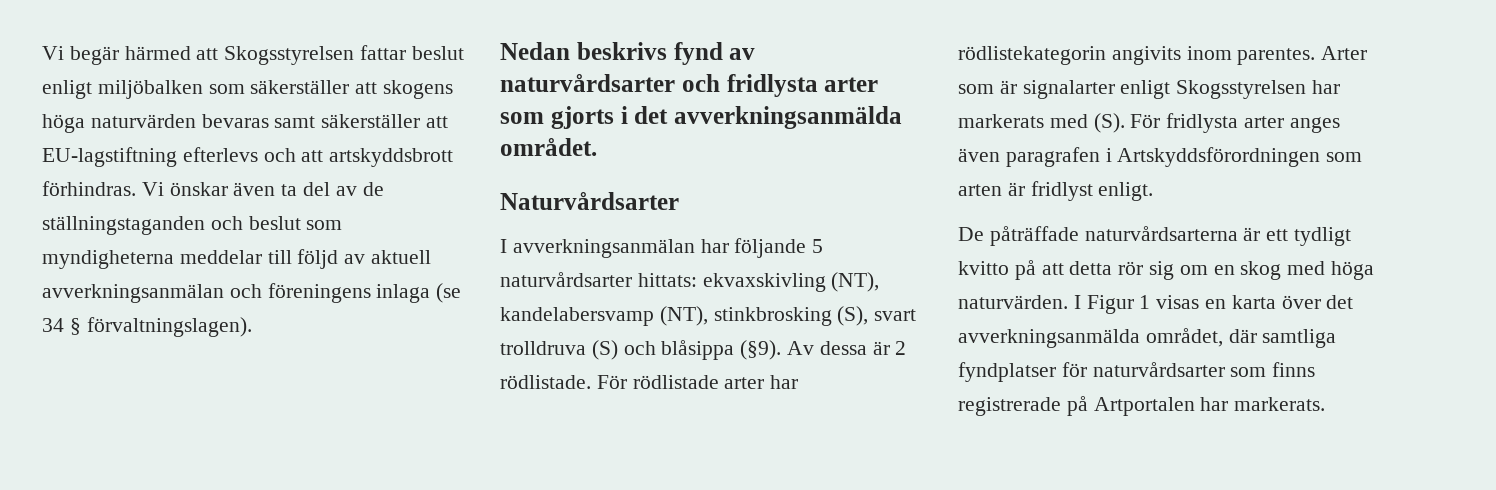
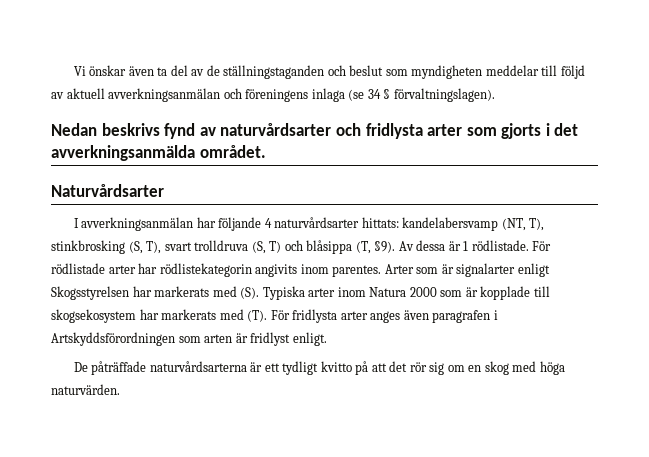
- Vi begär härmed att Skogsstyrelsen fattar beslut enligt miljöbalken som säkerställer att skogens höga naturvärden bevaras samt säkerställer att EU-lagstiftning efterlevs och att artskyddsbrott förhindras. Vi önskar även ta del av de ställningstaganden och beslut som myndigheterna meddelar till följd av aktuell avverkningsanmälan och föreningens inlaga (se 34 § förvaltningslagen).
+ Vi önskar även ta del av de ställningstaganden och beslut som myndigheten meddelar till följd av aktuell avverkningsanmälan och föreningens inlaga (se 34 § förvaltningslagen).
- I avverkningsanmälan har följande 5 naturvårdsarter hittats: ekvaxskivling (NT), kandelabersvamp (NT), stinkbrosking (S), svart trolldruva (S) och blåsippa (§9).
+ I avverkningsanmälan har följande 4 naturvårdsarter hittats: kandelabersvamp (NT, T), stinkbrosking (S, T), svart trolldruva (S, T) och blåsippa (T, §9).
- Av dessa är 2 rödlistade.
+ Av dessa är 1 rödlistade.
- Arter som är signalarter enligt Skogsstyrelsen har markerats med (S). För fridlysta arter anges även paragrafen i Artskyddsförordningen som arten är fridlyst enligt.
+ Arter som är signalarter enligt Skogsstyrelsen har markerats med (S). Typiska arter inom Natura 2000 som är kopplade till skogsekosystem har markerats med (T). För fridlysta arter anges även paragrafen i Artskyddsförordningen som arten är fridlyst enligt.
- De påträffade naturvårdsarterna är ett tydligt kvitto på att detta rör sig om en skog med höga naturvärden. I Figur 1 visas en karta över det avverkningsanmälda området, där samtliga fyndplatser för naturvårdsarter som finns registrerade på Artportalen har markerats.
+ De påträffade naturvårdsarterna är ett tydligt kvitto på att det rör sig om en skog med höga naturvärden.

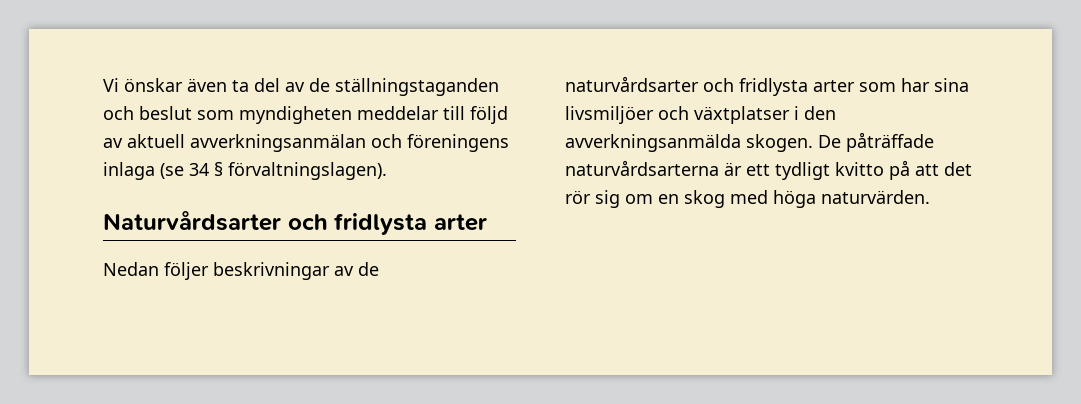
- Nedan beskrivs fynd av naturvårdsarter och fridlysta arter som gjorts i det avverkningsanmälda området.
- Naturvårdsarter
- I avverkningsanmälan har följande 4 naturvårdsarter hittats: kandelabersvamp (NT, T), stinkbrosking (S, T), svart trolldruva (S, T) och blåsippa (T, §9). Av dessa är 1 rödlistade. För rödlistade arter har rödlistekategorin angivits inom parentes. Arter som är signalarter enligt Skogsstyrelsen har markerats med (S). Typiska arter inom Natura 2000 som är kopplade till skogsekosystem har markerats med (T). För fridlysta arter anges även paragrafen i Artskyddsförordningen som arten är fridlyst enligt.
- De påträffade naturvårdsarterna är ett tydligt kvitto på att det rör sig om en skog med höga naturvärden.
+ Naturvårdsarter och fridlysta arter
+ Nedan följer beskrivningar av de naturvårdsarter och fridlysta arter som har sina livsmiljöer och växtplatser i den avverkningsanmälda skogen. De påträffade naturvårdsarterna är ett tydligt kvitto på att det rör sig om en skog med höga naturvärden.

